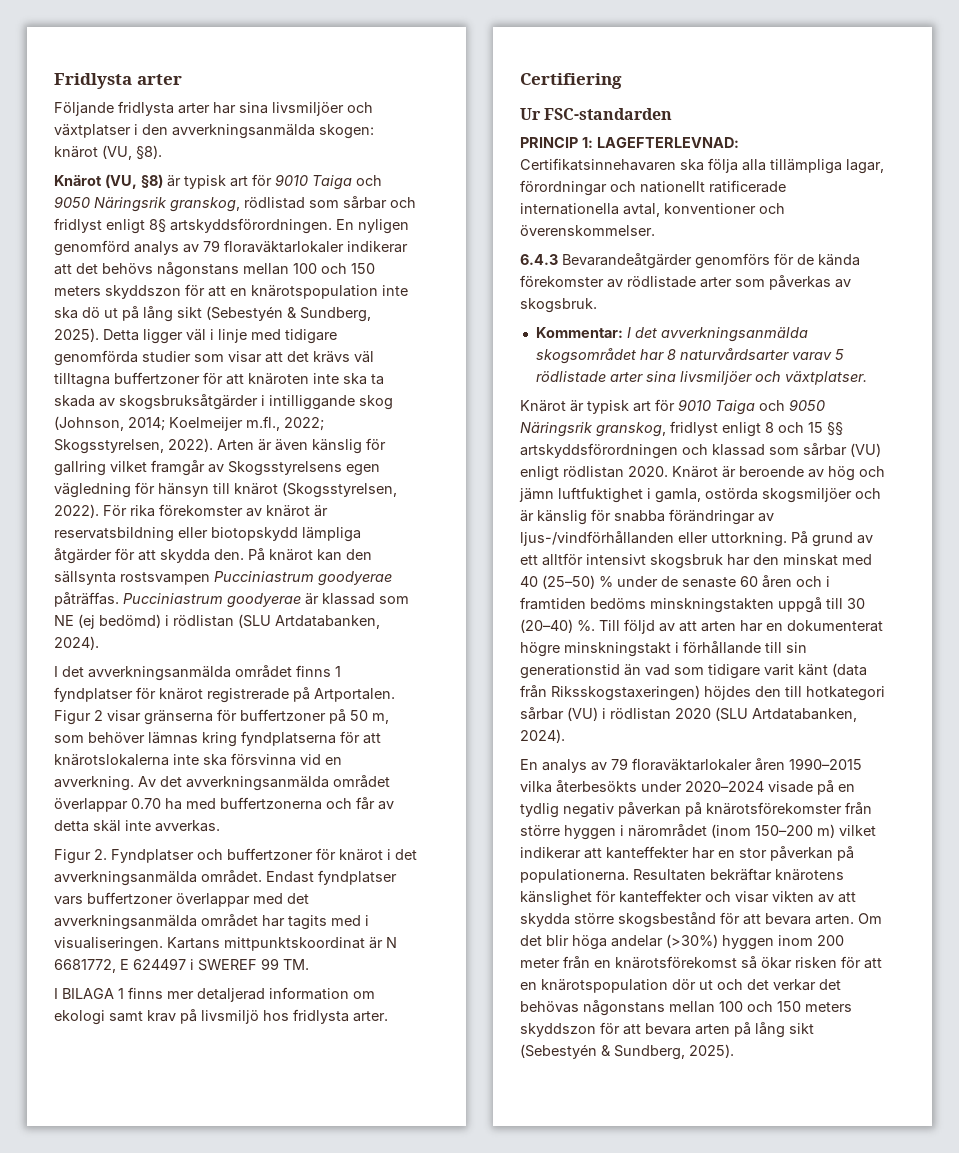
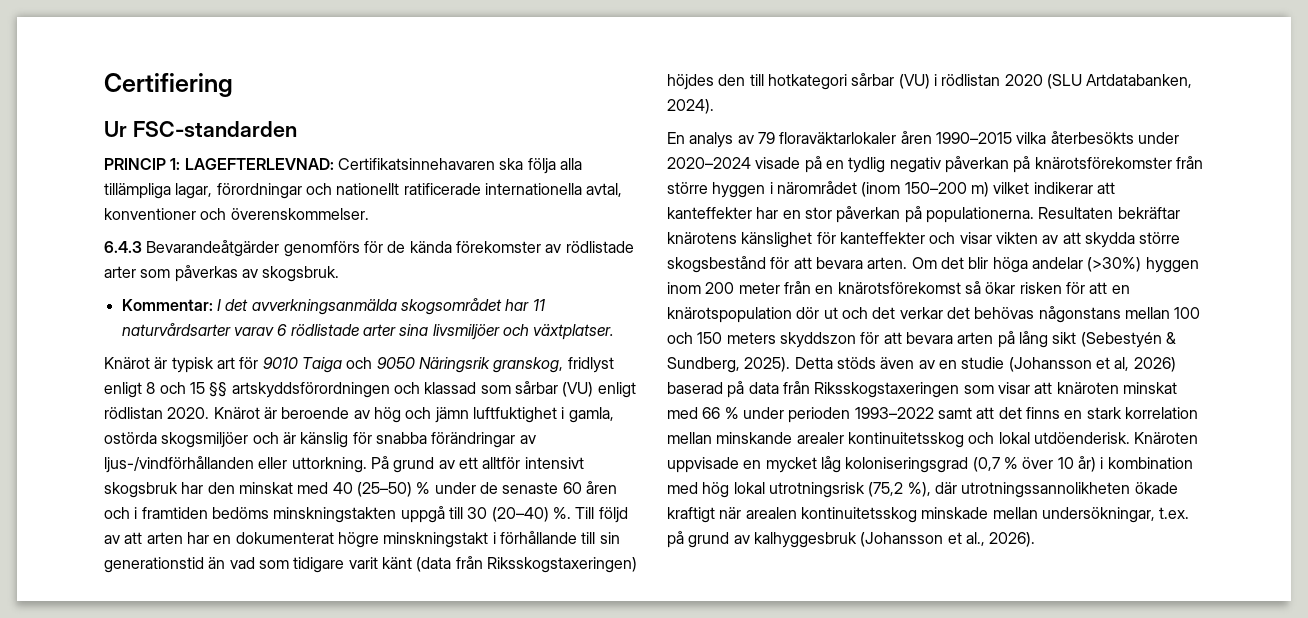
- Fridlysta arter
- Följande fridlysta arter har sina livsmiljöer och växtplatser i den avverkningsanmälda skogen: knärot (VU, §8).
- Knärot (VU, §8) är typisk art för 9010 Taiga och 9050 Näringsrik granskog, rödlistad som sårbar och fridlyst enligt 8§ artskyddsförordningen. En nyligen genomförd analys av 79 floraväktarlokaler indikerar att det behövs någonstans mellan 100 och 150 meters skyddszon för att en knärotspopulation inte ska dö ut på lång sikt (Sebestyén & Sundberg, 2025). Detta ligger väl i linje med tidigare genomförda studier som visar att det krävs väl tilltagna buffertzoner för att knäroten inte ska ta skada av skogsbruksåtgärder i intilliggande skog (Johnson, 2014; Koelmeijer m.fl., 2022; Skogsstyrelsen, 2022). Arten är även känslig för gallring vilket framgår av Skogsstyrelsens egen vägledning för hänsyn till knärot (Skogsstyrelsen, 2022). För rika förekomster av knärot är reservatsbildning eller biotopskydd lämpliga åtgärder för att skydda den. På knärot kan den sällsynta rostsvampen Pucciniastrum goodyerae påträffas. Pucciniastrum goodyerae är klassad som NE (ej bedömd) i rödlistan (SLU Artdatabanken, 2024).
- I det avverkningsanmälda området finns 1 fyndplatser för knärot registrerade på Artportalen. Figur 2 visar gränserna för buffertzoner på 50 m, som behöver lämnas kring fyndplatserna för att knärotslokalerna inte ska försvinna vid en avverkning. Av det avverkningsanmälda området överlappar 0.70 ha med buffertzonerna och får av detta skäl inte avverkas.
- Figur 2. Fyndplatser och buffertzoner för knärot i det avverkningsanmälda området. Endast fyndplatser vars buffertzoner överlappar med det avverkningsanmälda området har tagits med i visualiseringen. Kartans mittpunktskoordinat är N 6681772, E 624497 i SWEREF 99 TM.
- I BILAGA 1 finns mer detaljerad information om ekologi samt krav på livsmiljö hos fridlysta arter.
- Kommentar: I det avverkningsanmälda skogsområdet har 8 naturvårdsarter varav 5 rödlistade arter sina livsmiljöer och växtplatser.
+ Kommentar: I det avverkningsanmälda skogsområdet har 11 naturvårdsarter varav 6 rödlistade arter sina livsmiljöer och växtplatser.
+ Detta stöds även av en studie (Johansson et al, 2026) baserad på data från Riksskogstaxeringen som visar att knäroten minskat med 66 % under perioden 1993–2022 samt att det finns en stark korrelation mellan minskande arealer kontinuitetsskog och lokal utdöenderisk. Knäroten uppvisade en mycket låg koloniseringsgrad (0,7 % över 10 år) i kombination med hög lokal utrotningsrisk (75,2 %), där utrotningssannolikheten ökade kraftigt när arealen kontinuitetsskog minskade mellan undersökningar, t.ex. på grund av kalhyggesbruk (Johansson et al., 2026).

